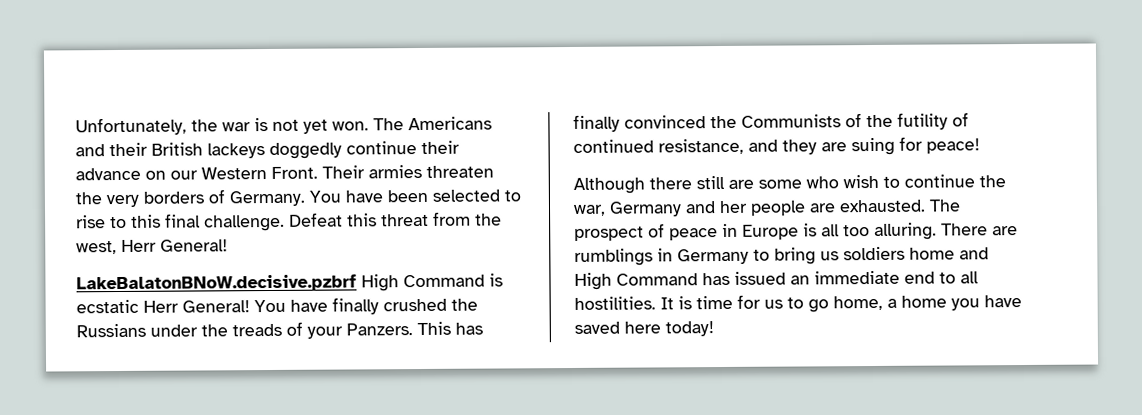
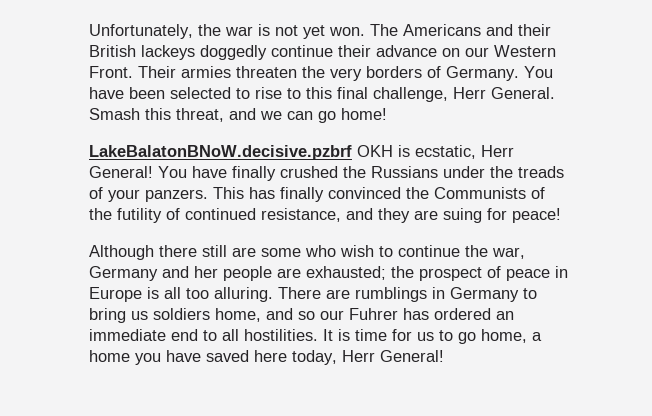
- You have been selected to rise to this final challenge. Defeat this threat from the west, Herr General!
- LakeBalatonBNoW.decisive.pzbrf High Command is ecstatic Herr General!
+ You have been selected to rise to this final challenge, Herr General. Smash this threat, and we can go home!
+ LakeBalatonBNoW.decisive.pzbrf OKH is ecstatic, Herr General!
- You have finally crushed the Russians under the treads of your Panzers.
+ You have finally crushed the Russians under the treads of your panzers.
- Although there still are some who wish to continue the war, Germany and her people are exhausted. The prospect of peace in Europe is all too alluring.
+ Although there still are some who wish to continue the war, Germany and her people are exhausted; the prospect of peace in Europe is all too alluring.
- There are rumblings in Germany to bring us soldiers home and High Command has issued an immediate end to all hostilities.
+ There are rumblings in Germany to bring us soldiers home, and so our Fuhrer has ordered an immediate end to all hostilities.
- It is time for us to go home, a home you have saved here today!
+ It is time for us to go home, a home you have saved here today, Herr General!

